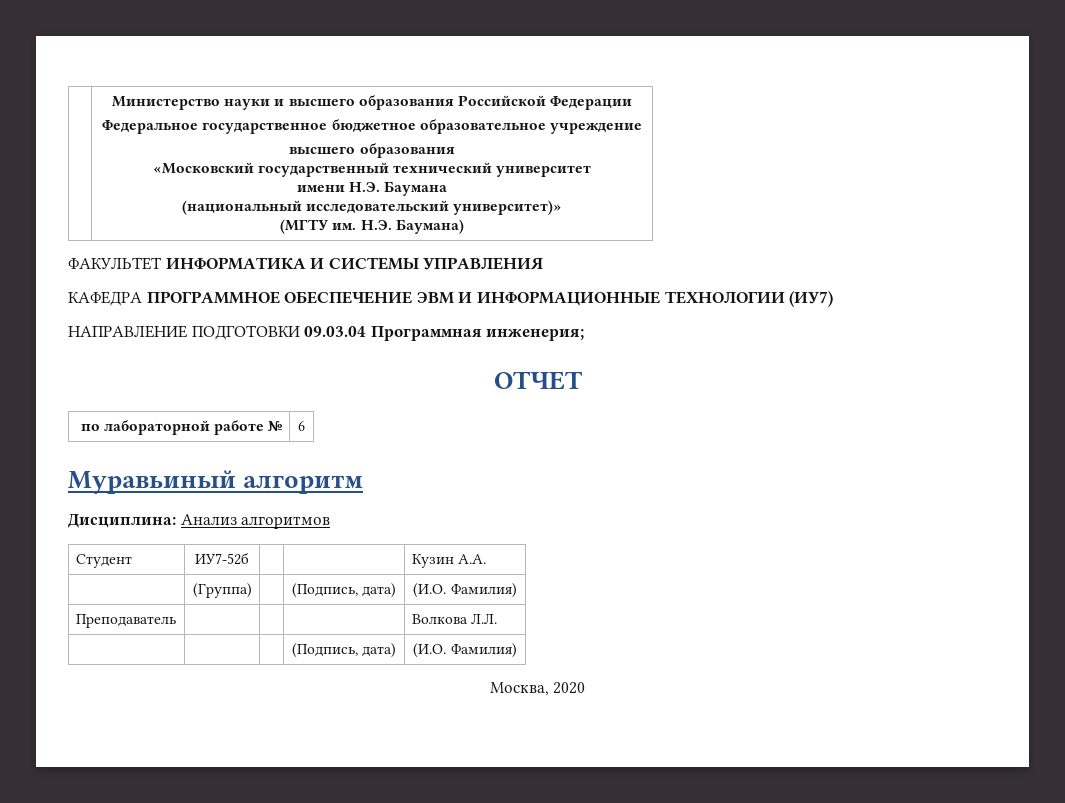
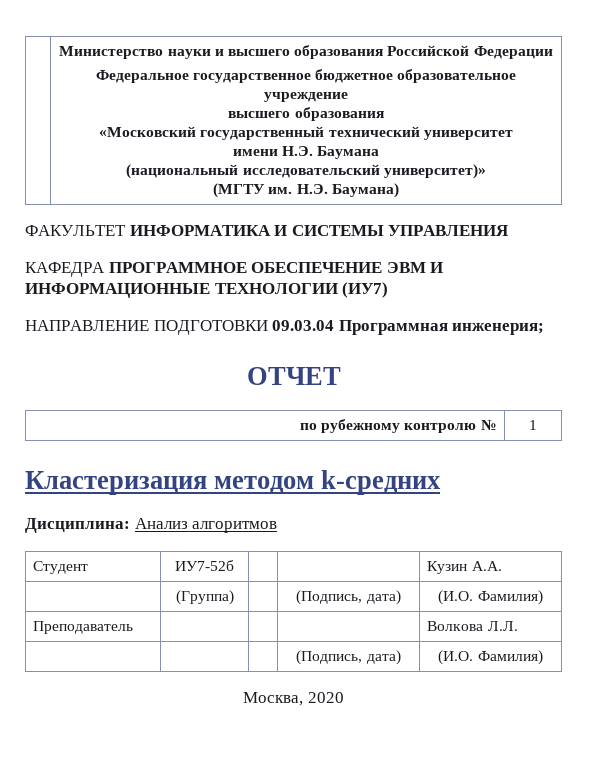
- по лабораторной работе № | 6
- Муравьиный алгоритм
+ по рубежному контролю № | 1
+ Кластеризация методом k-средних

